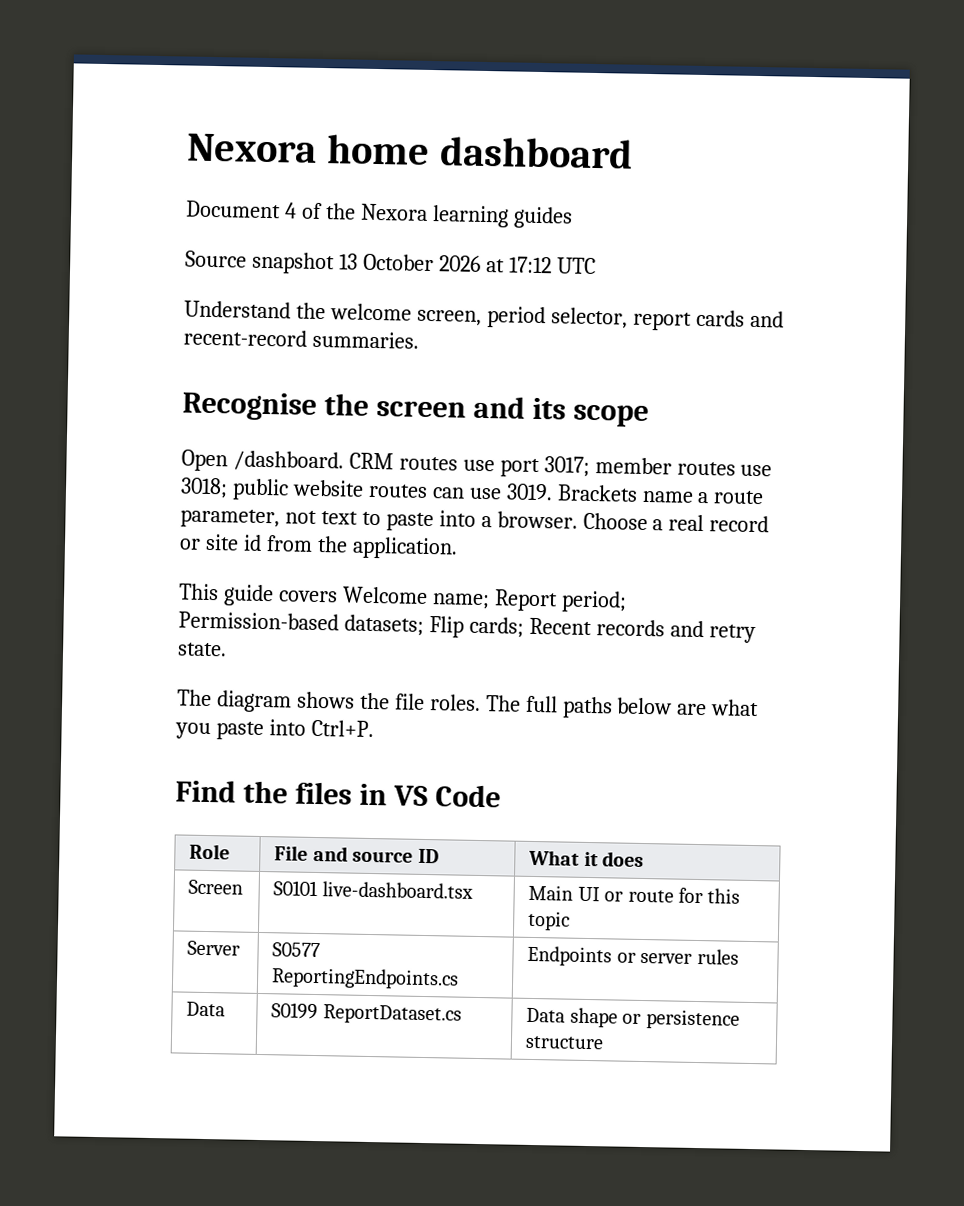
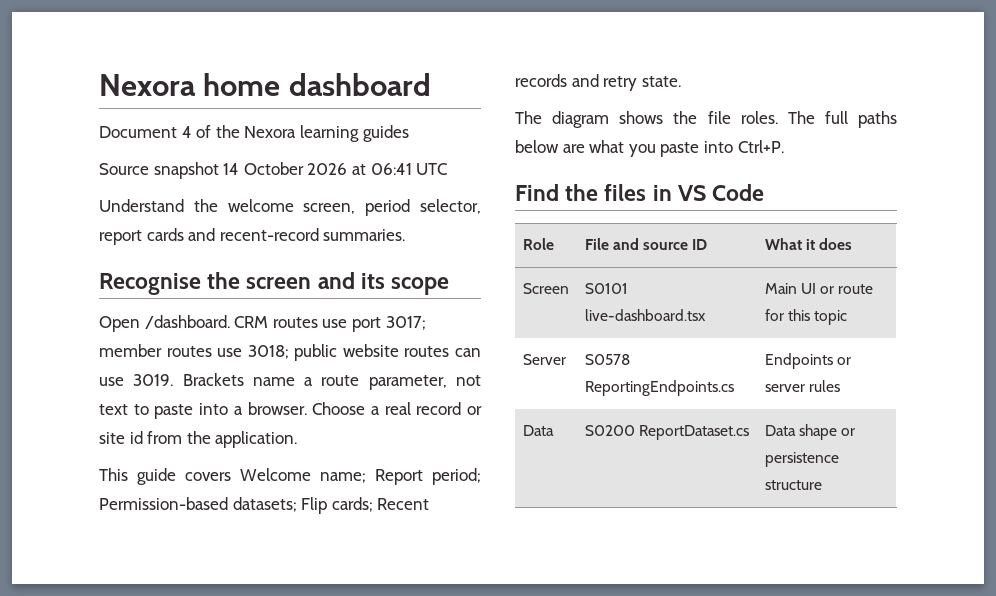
- Source snapshot 13 October 2026 at 17:12 UTC
+ Source snapshot 14 October 2026 at 06:41 UTC
- Server | S0577 ReportingEndpoints.cs | Endpoints or server rules
+ Server | S0578 ReportingEndpoints.cs | Endpoints or server rules
- Data | S0199 ReportDataset.cs | Data shape or persistence structure
+ Data | S0200 ReportDataset.cs | Data shape or persistence structure

